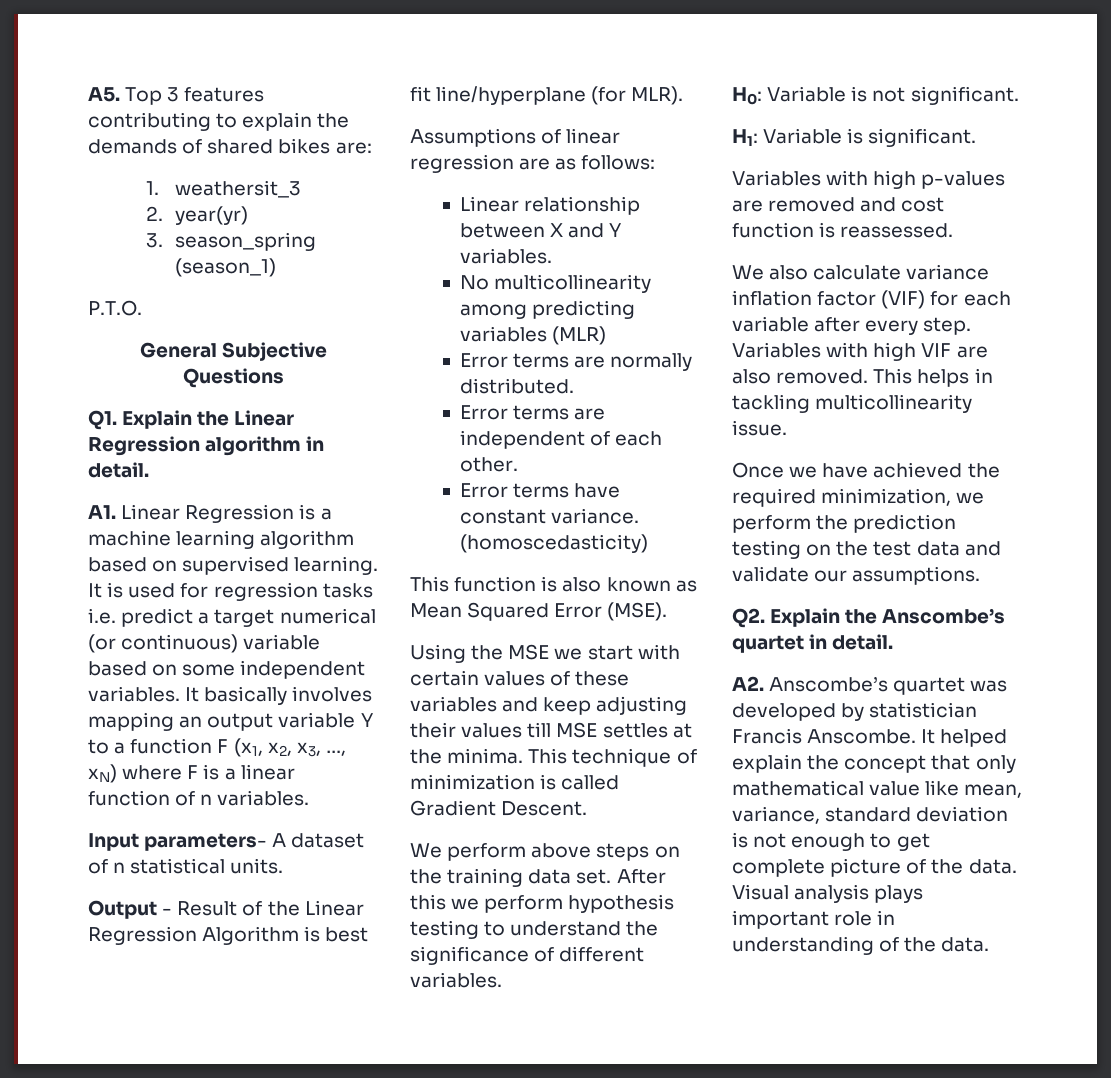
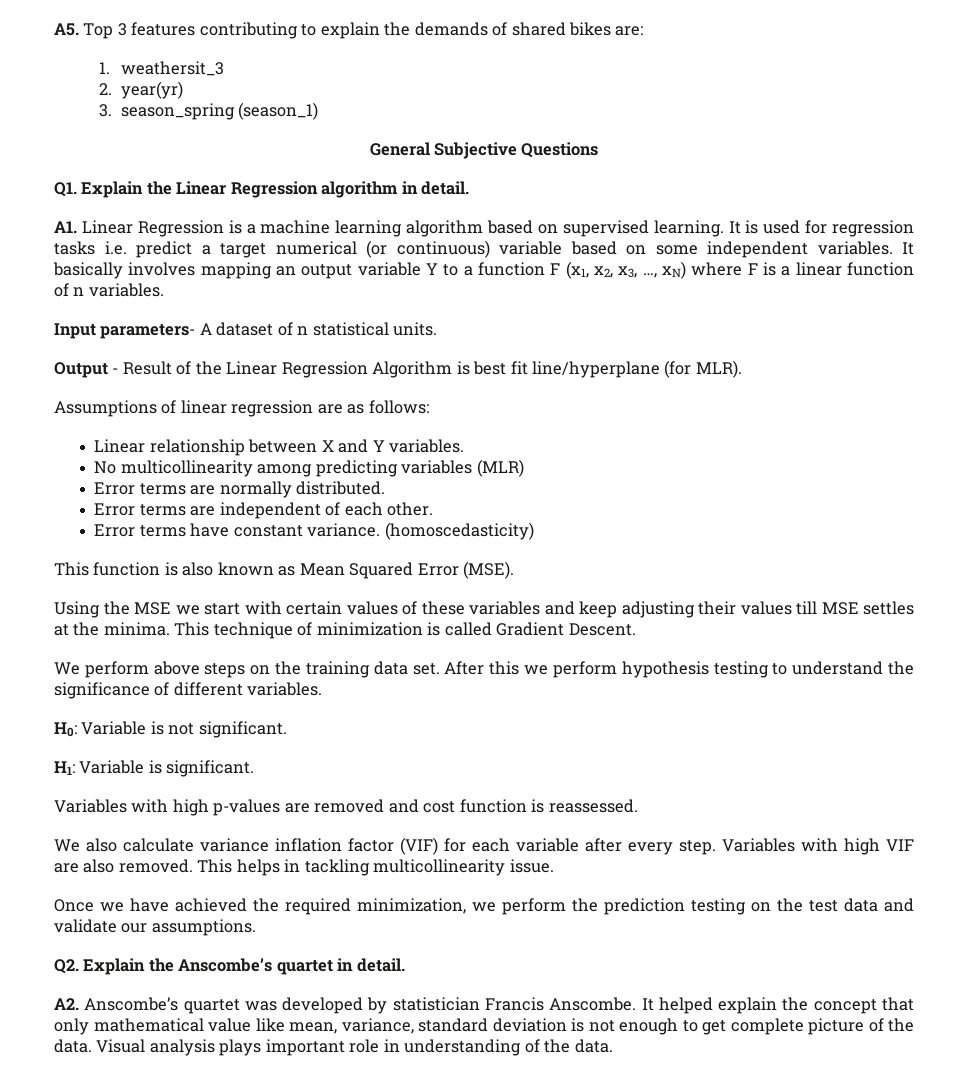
- P.T.O.

